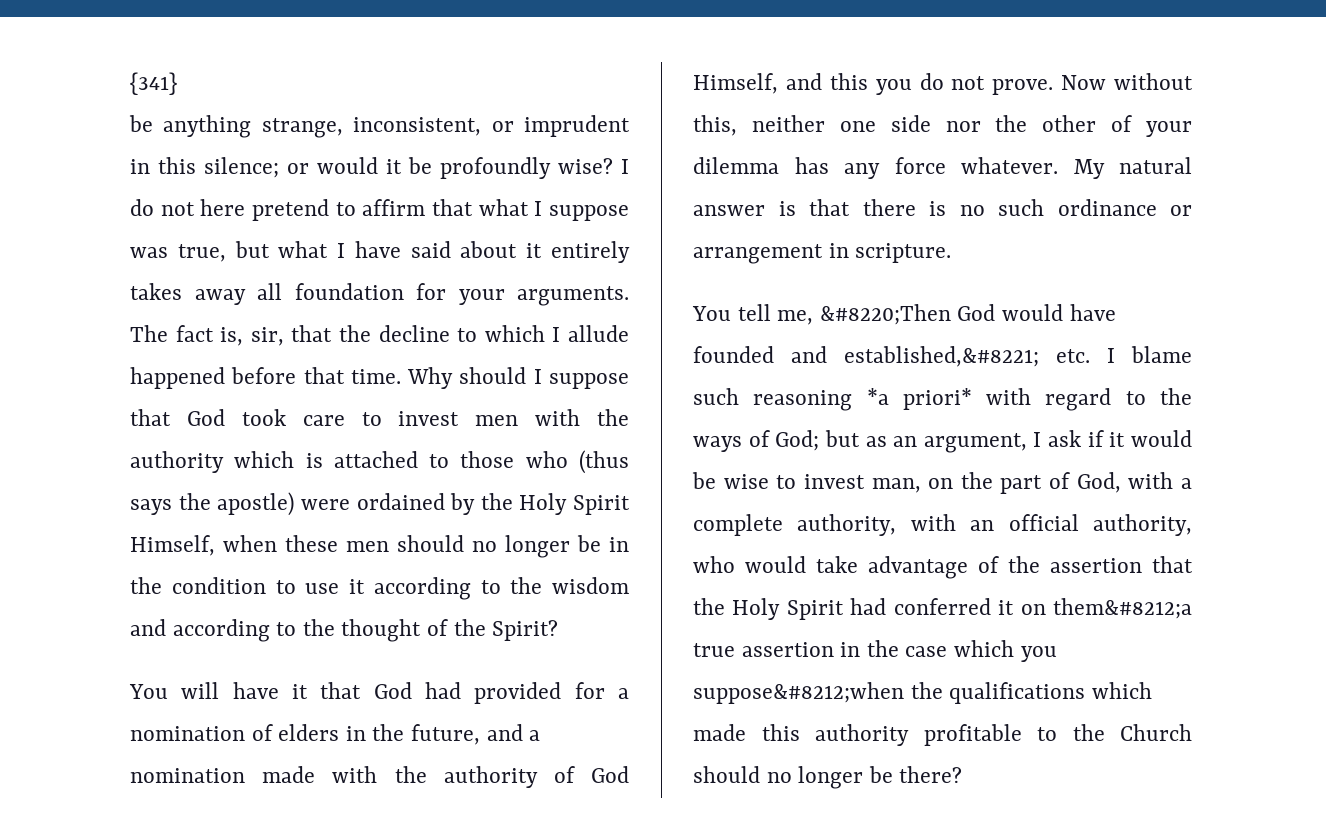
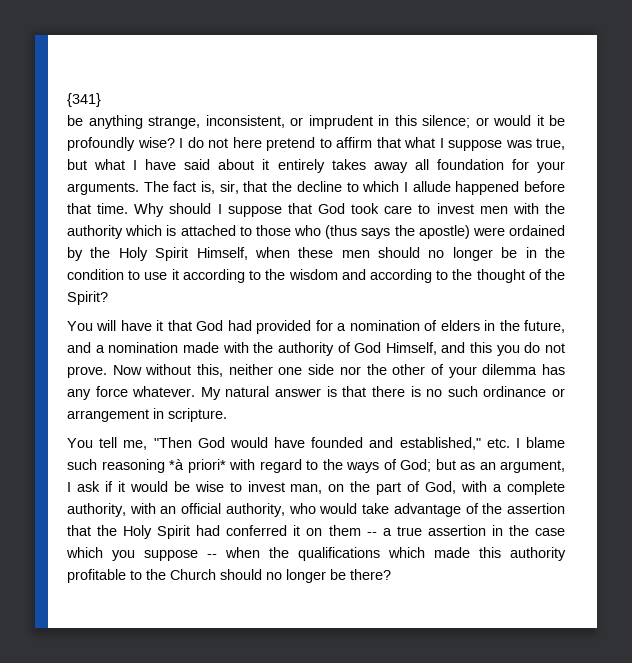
- You tell me, &#8220;Then God would have founded and established,&#8221; etc. I blame such reasoning *a priori* with regard to the ways of God;
+ You tell me, "Then God would have founded and established," etc. I blame such reasoning *à priori* with regard to the ways of God;
- but as an argument, I ask if it would be wise to invest man, on the part of God, with a complete authority, with an official authority, who would take advantage of the assertion that the Holy Spirit had conferred it on them&#8212;a true assertion in the case which you suppose&#8212;when the qualifications which made this authority profitable to the Church should no longer be there?
+ but as an argument, I ask if it would be wise to invest man, on the part of God, with a complete authority, with an official authority, who would take advantage of the assertion that the Holy Spirit had conferred it on them -- a true assertion in the case which you suppose -- when the qualifications which made this authority profitable to the Church should no longer be there?

